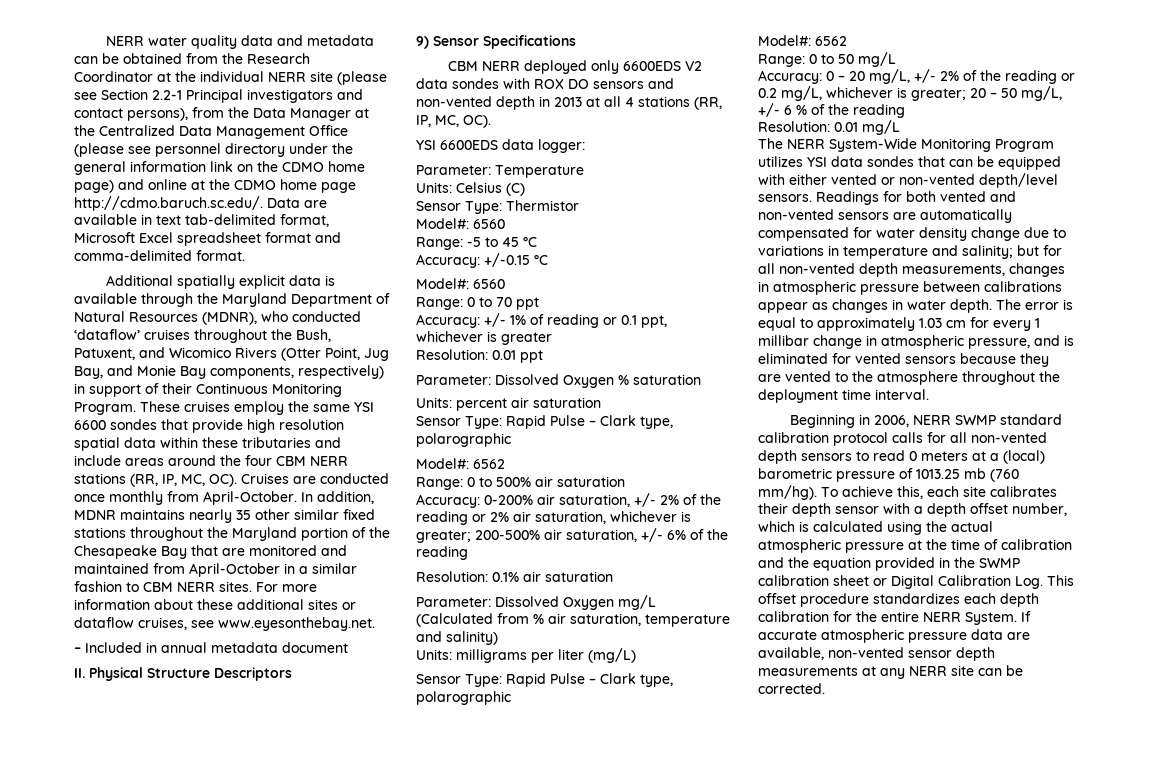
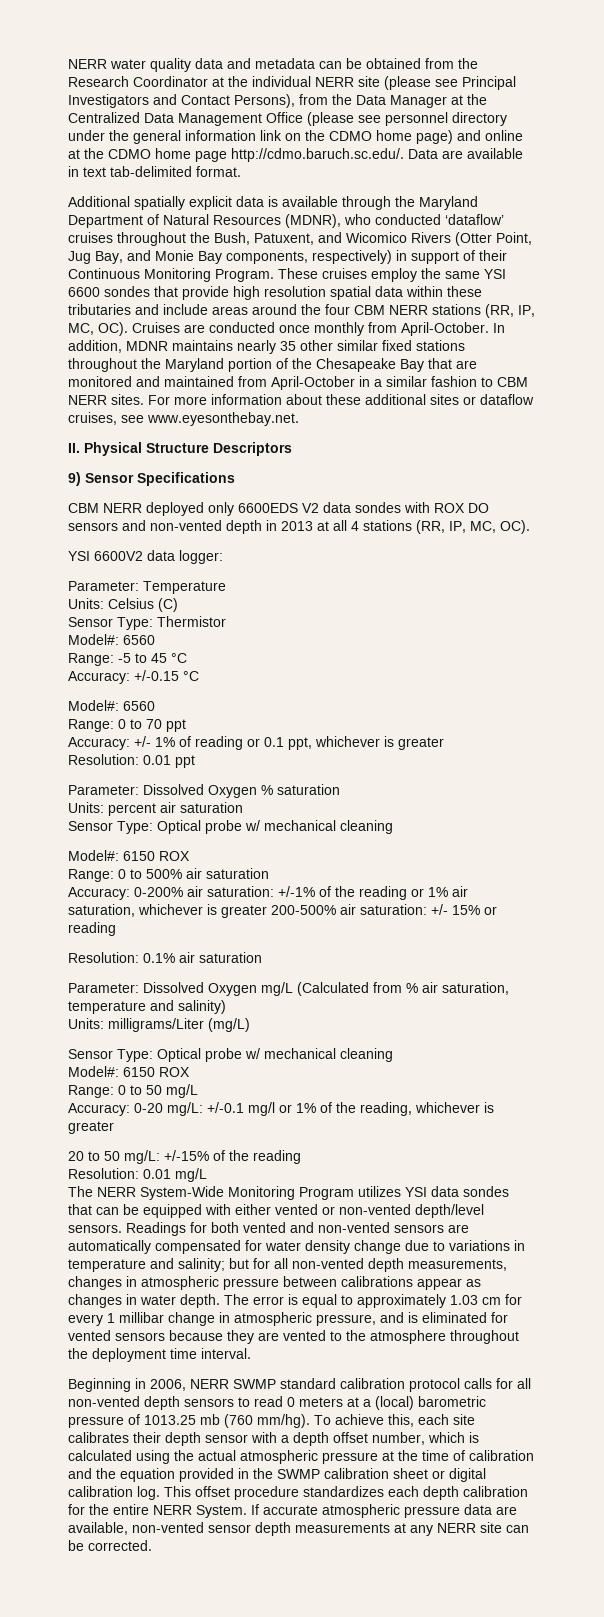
- NERR water quality data and metadata can be obtained from the Research Coordinator at the individual NERR site (please see Section 2.2-1 Principal investigators and contact persons), from the Data Manager at the Centralized Data Management Office (please see personnel directory under the general information link on the CDMO home page) and online at the CDMO home page http://cdmo.baruch.sc.edu/. Data are available in text tab-delimited format, Microsoft Excel spreadsheet format and comma-delimited format.
+ NERR water quality data and metadata can be obtained from the Research Coordinator at the individual NERR site (please see Principal Investigators and Contact Persons), from the Data Manager at the Centralized Data Management Office (please see personnel directory under the general information link on the CDMO home page) and online at the CDMO home page http://cdmo.baruch.sc.edu/. Data are available in text tab-delimited format.
- – Included in annual metadata document
- YSI 6600EDS data logger:
+ YSI 6600V2 data logger:
  Units: percent air saturation
- Sensor Type: Rapid Pulse – Clark type, polarographic
- Model#: 6562
+ Sensor Type: Optical probe w/ mechanical cleaning
+ Model#: 6150 ROX
- Accuracy: 0-200% air saturation, +/- 2% of the reading or 2% air saturation, whichever is greater; 200-500% air saturation, +/- 6% of the reading
+ Accuracy: 0-200% air saturation: +/-1% of the reading or 1% air saturation, whichever is greater 200-500% air saturation: +/- 15% or reading
- Units: milligrams per liter (mg/L)
- Sensor Type: Rapid Pulse – Clark type, polarographic
- Model#: 6562
+ Units: milligrams/Liter (mg/L)
+ Sensor Type: Optical probe w/ mechanical cleaning
+ Model#: 6150 ROX
- Accuracy: 0 – 20 mg/L, +/- 2% of the reading or 0.2 mg/L, whichever is greater; 20 – 50 mg/L, +/- 6 % of the reading
+ Accuracy: 0-20 mg/L: +/-0.1 mg/l or 1% of the reading, whichever is greater
+ 20 to 50 mg/L: +/-15% of the reading
- To achieve this, each site calibrates their depth sensor with a depth offset number, which is calculated using the actual atmospheric pressure at the time of calibration and the equation provided in the SWMP calibration sheet or Digital Calibration Log. This offset procedure standardizes each depth calibration for the entire NERR System.
+ To achieve this, each site calibrates their depth sensor with a depth offset number, which is calculated using the actual atmospheric pressure at the time of calibration and the equation provided in the SWMP calibration sheet or digital calibration log. This offset procedure standardizes each depth calibration for the entire NERR System.

